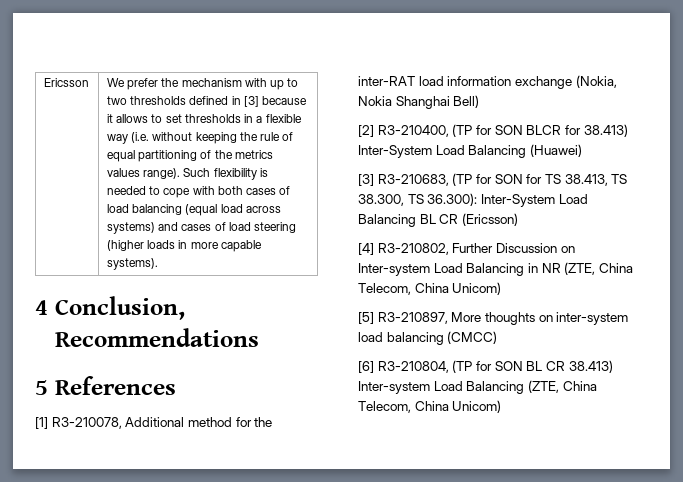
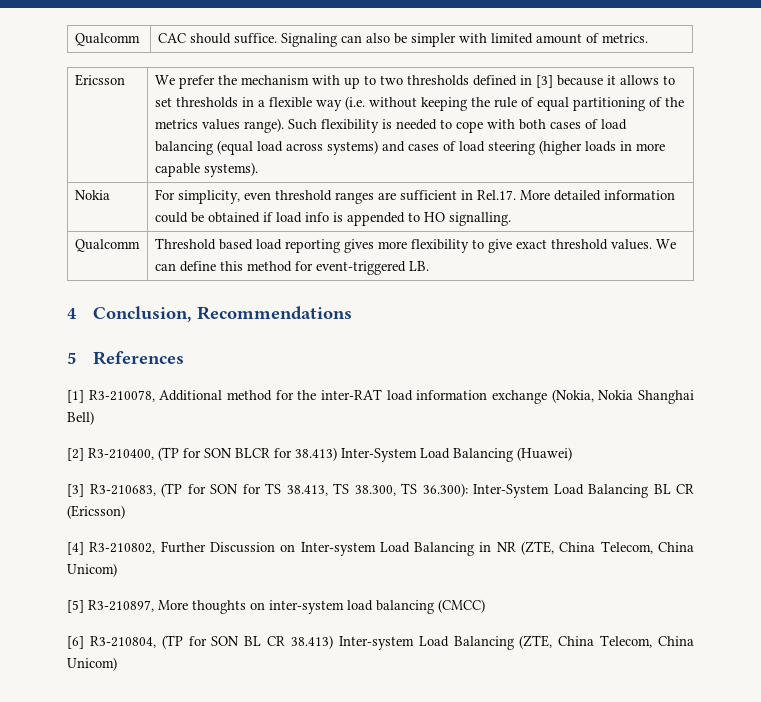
+ Qualcomm | CAC should suffice. Signaling can also be simpler with limited amount of metrics.
+ Nokia | For simplicity, even threshold ranges are sufficient in Rel.17. More detailed information could be obtained if load info is appended to HO signalling.
+ Qualcomm | Threshold based load reporting gives more flexibility to give exact threshold values. We can define this method for event-triggered LB.

